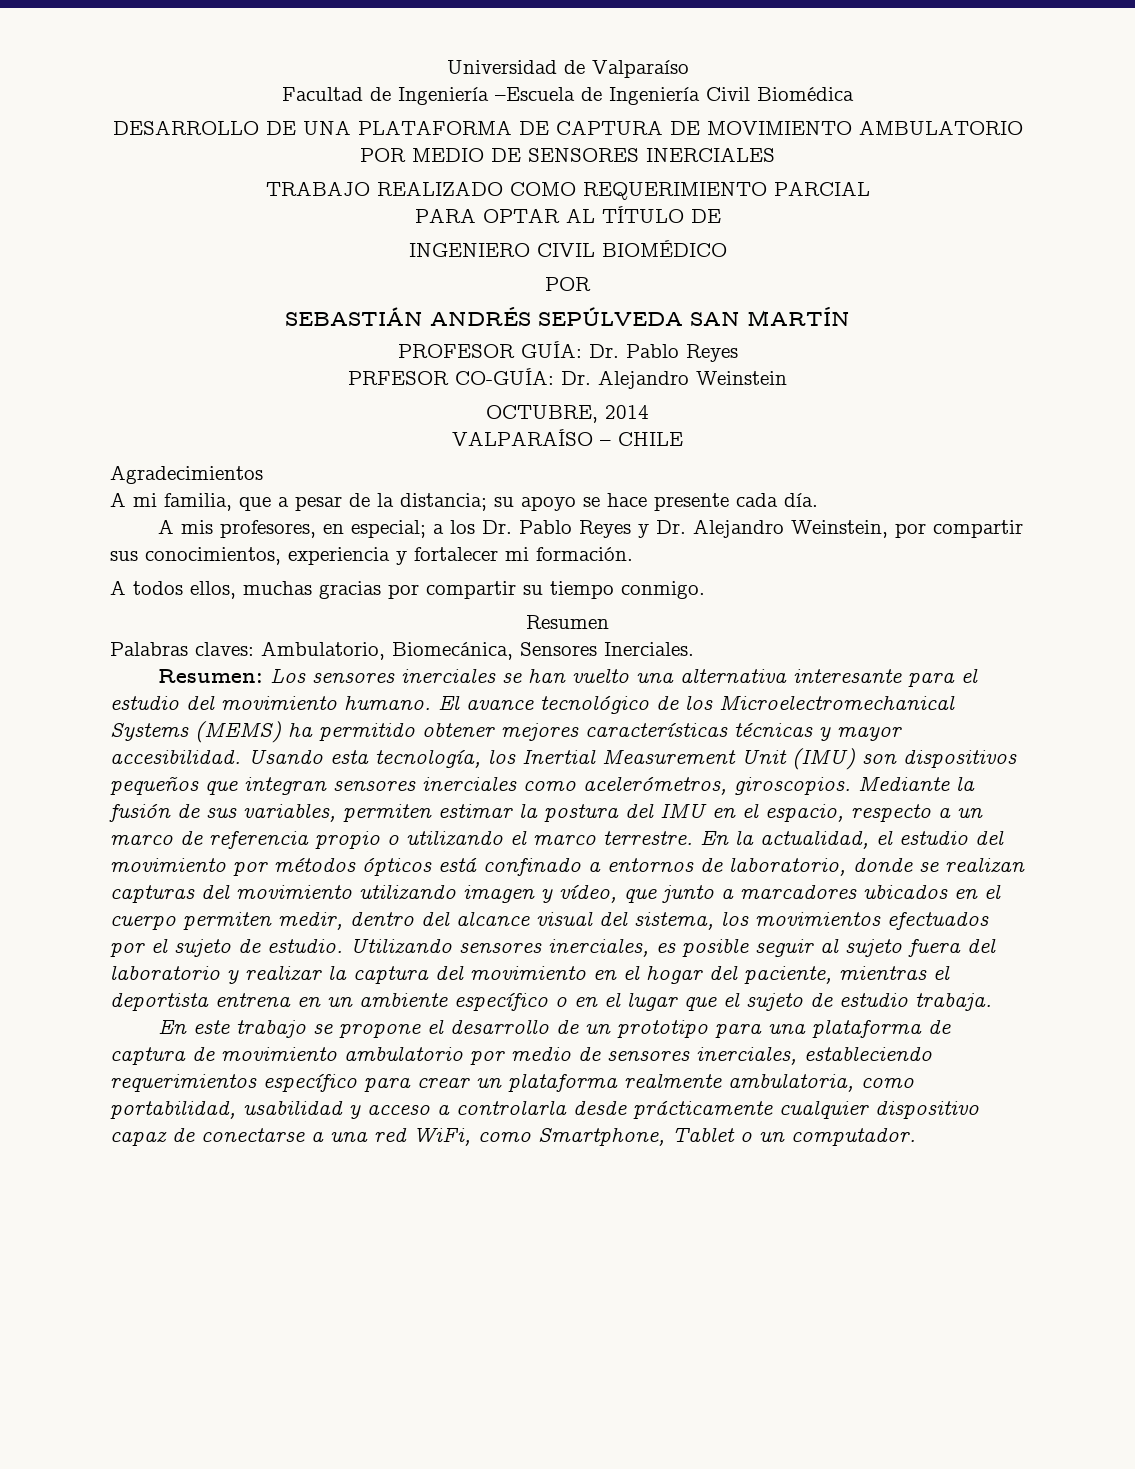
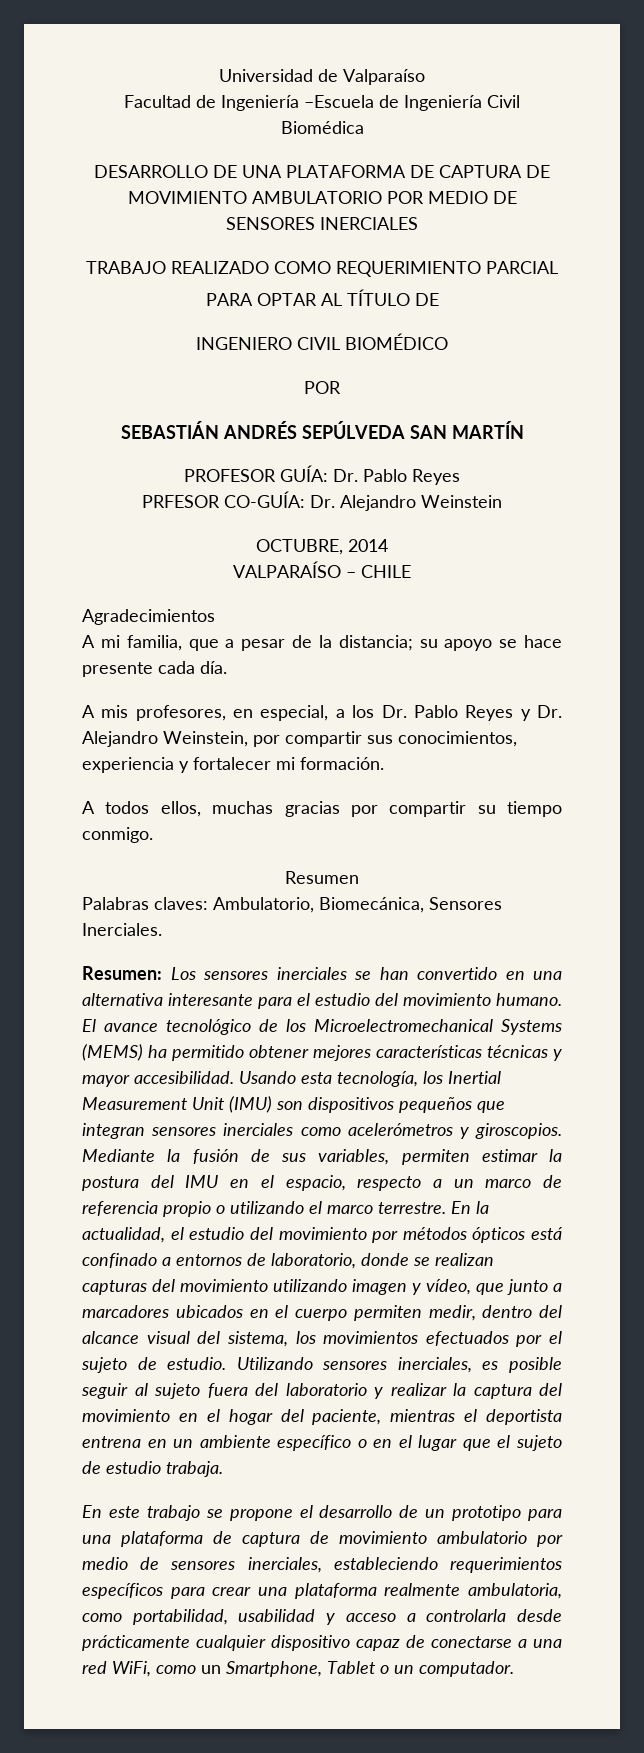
- A mis profesores, en especial; a los Dr. Pablo Reyes y Dr. Alejandro Weinstein, por compartir sus conocimientos, experiencia y fortalecer mi formación.
+ A mis profesores, en especial, a los Dr. Pablo Reyes y Dr. Alejandro Weinstein, por compartir sus conocimientos, experiencia y fortalecer mi formación.
- Resumen: Los sensores inerciales se han vuelto una alternativa interesante para el estudio del movimiento humano.
+ Resumen: Los sensores inerciales se han convertido en una alternativa interesante para el estudio del movimiento humano.
- Usando esta tecnología, los Inertial Measurement Unit (IMU) son dispositivos pequeños que integran sensores inerciales como acelerómetros, giroscopios.
+ Usando esta tecnología, los Inertial Measurement Unit (IMU) son dispositivos pequeños que integran sensores inerciales como acelerómetros y giroscopios.
- En este trabajo se propone el desarrollo de un prototipo para una plataforma de captura de movimiento ambulatorio por medio de sensores inerciales, estableciendo requerimientos específico para crear un plataforma realmente ambulatoria, como portabilidad, usabilidad y acceso a controlarla desde prácticamente cualquier dispositivo capaz de conectarse a una red WiFi, como Smartphone, Tablet o un computador.
+ En este trabajo se propone el desarrollo de un prototipo para una plataforma de captura de movimiento ambulatorio por medio de sensores inerciales, estableciendo requerimientos específicos para crear una plataforma realmente ambulatoria, como portabilidad, usabilidad y acceso a controlarla desde prácticamente cualquier dispositivo capaz de conectarse a una red WiFi, como un Smartphone, Tablet o un computador.

